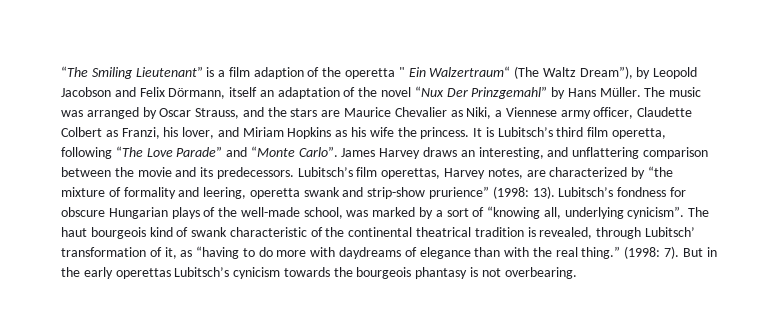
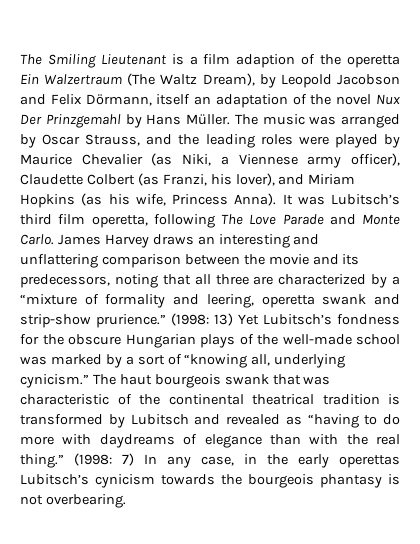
- “The Smiling Lieutenant” is a film adaption of the operetta " Ein Walzertraum“ (The Waltz Dream”), by Leopold Jacobson and Felix Dörmann, itself an adaptation of the novel “Nux Der Prinzgemahl” by Hans Müller.
+ The Smiling Lieutenant is a film adaption of the operetta Ein Walzertraum (The Waltz Dream), by Leopold Jacobson and Felix Dörmann, itself an adaptation of the novel Nux Der Prinzgemahl by Hans Müller.
- The music was arranged by Oscar Strauss, and the stars are Maurice Chevalier as Niki, a Viennese army officer, Claudette Colbert as Franzi, his lover, and Miriam Hopkins as his wife the princess. It is Lubitsch’s third film operetta, following “The Love Parade” and “Monte Carlo”.
+ The music was arranged by Oscar Strauss, and the leading roles were played by Maurice Chevalier (as Niki, a Viennese army officer), Claudette Colbert (as Franzi, his lover), and Miriam Hopkins (as his wife, Princess Anna). It was Lubitsch’s third film operetta, following The Love Parade and Monte Carlo.
- James Harvey draws an interesting, and unflattering comparison between the movie and its predecessors. Lubitsch’s film operettas, Harvey notes, are characterized by “the mixture of formality and leering, operetta swank and strip-show prurience” (1998: 13). Lubitsch’s fondness for obscure Hungarian plays of the well-made school, was marked by a sort of “knowing all, underlying cynicism”.
+ James Harvey draws an interesting and unflattering comparison between the movie and its predecessors, noting that all three are characterized by a “mixture of formality and leering, operetta swank and strip-show prurience.” (1998: 13) Yet Lubitsch’s fondness for the obscure Hungarian plays of the well-made school was marked by a sort of “knowing all, underlying cynicism.”
- The haut bourgeois kind of swank characteristic of the continental theatrical tradition is revealed, through Lubitsch’ transformation of it, as “having to do more with daydreams of elegance than with the real thing.”
+ The haut bourgeois swank that was characteristic of the continental theatrical tradition is transformed by Lubitsch and revealed as “having to do more with daydreams of elegance than with the real thing.”
- (1998: 7). But in the early operettas Lubitsch’s cynicism towards the bourgeois phantasy is not overbearing.
+ (1998: 7) In any case, in the early operettas Lubitsch’s cynicism towards the bourgeois phantasy is not overbearing.

